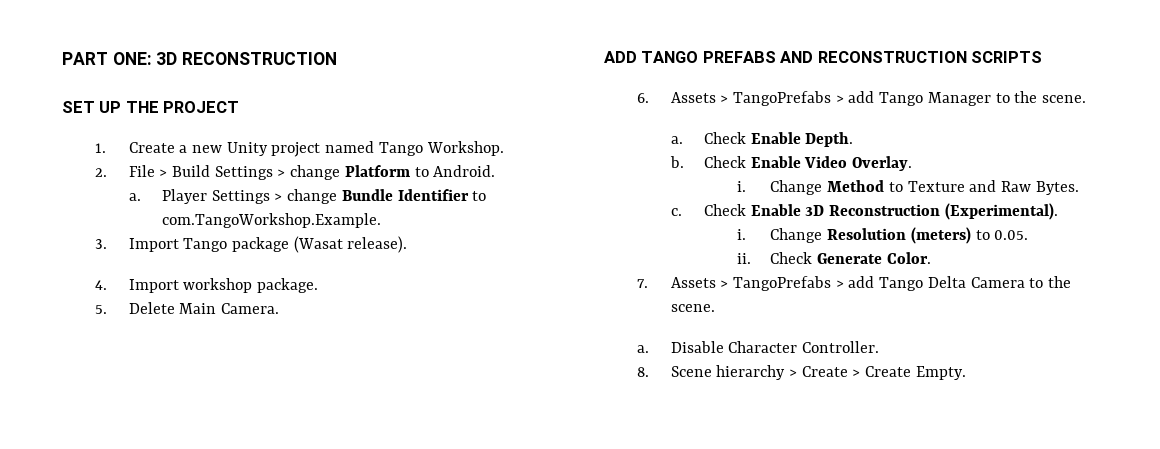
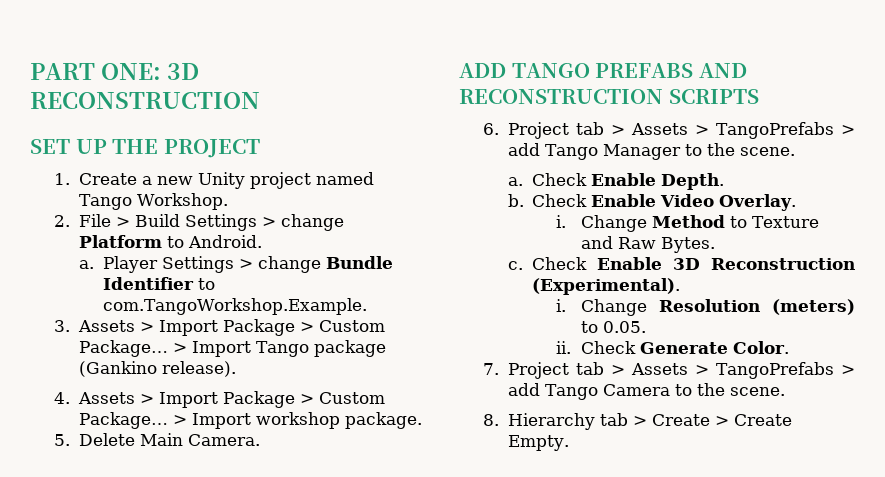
- 3. Import Tango package (Wasat release).
+ 3. Assets > Import Package > Custom Package… > Import Tango package (Gankino release).
- 4. Import workshop package.
+ 4. Assets > Import Package > Custom Package… > Import workshop package.
- 6. Assets > TangoPrefabs > add Tango Manager to the scene.
+ 6. Project tab > Assets > TangoPrefabs > add Tango Manager to the scene.
- 7. Assets > TangoPrefabs > add Tango Delta Camera to the scene.
+ 7. Project tab > Assets > TangoPrefabs > add Tango Camera to the scene.
- a. Disable Character Controller.
- 8. Scene hierarchy > Create > Create Empty.
+ 8. Hierarchy tab > Create > Create Empty.

